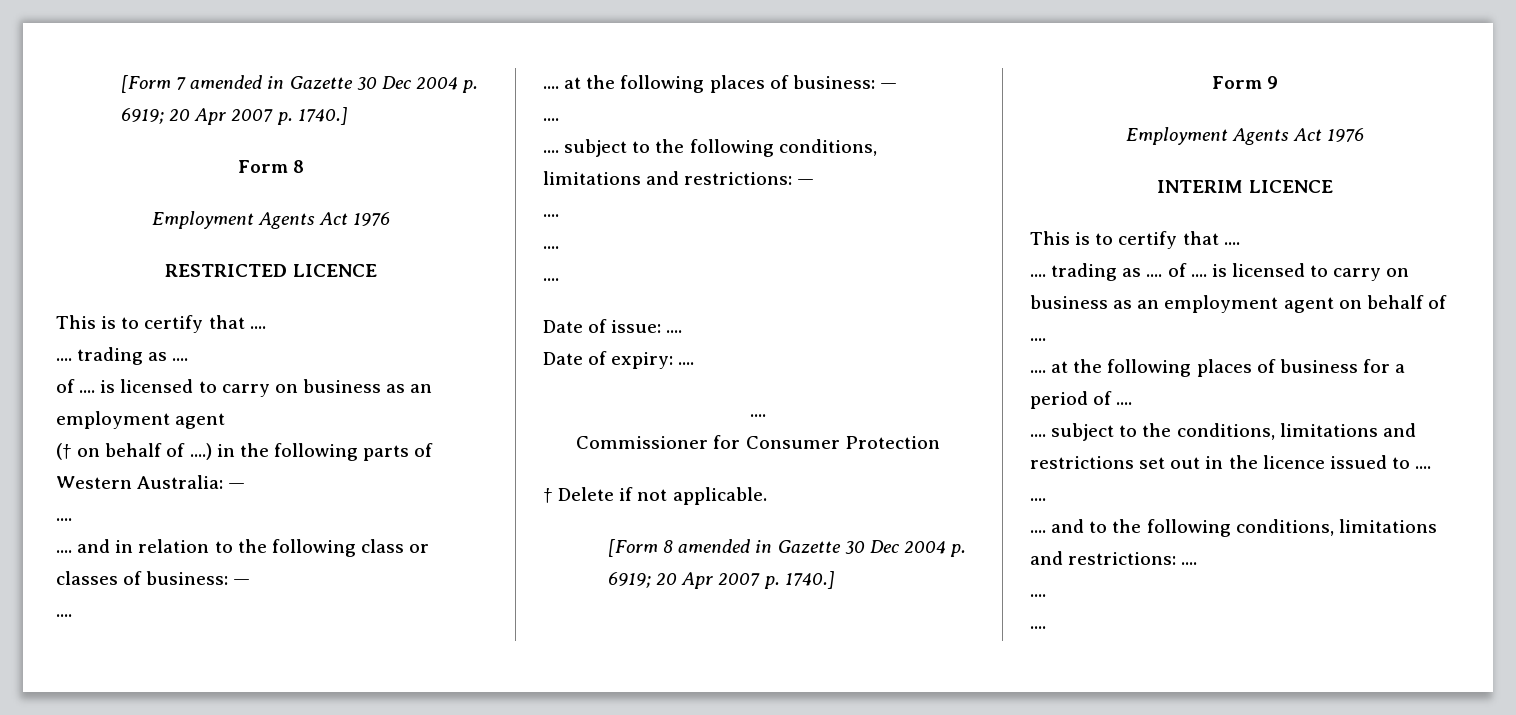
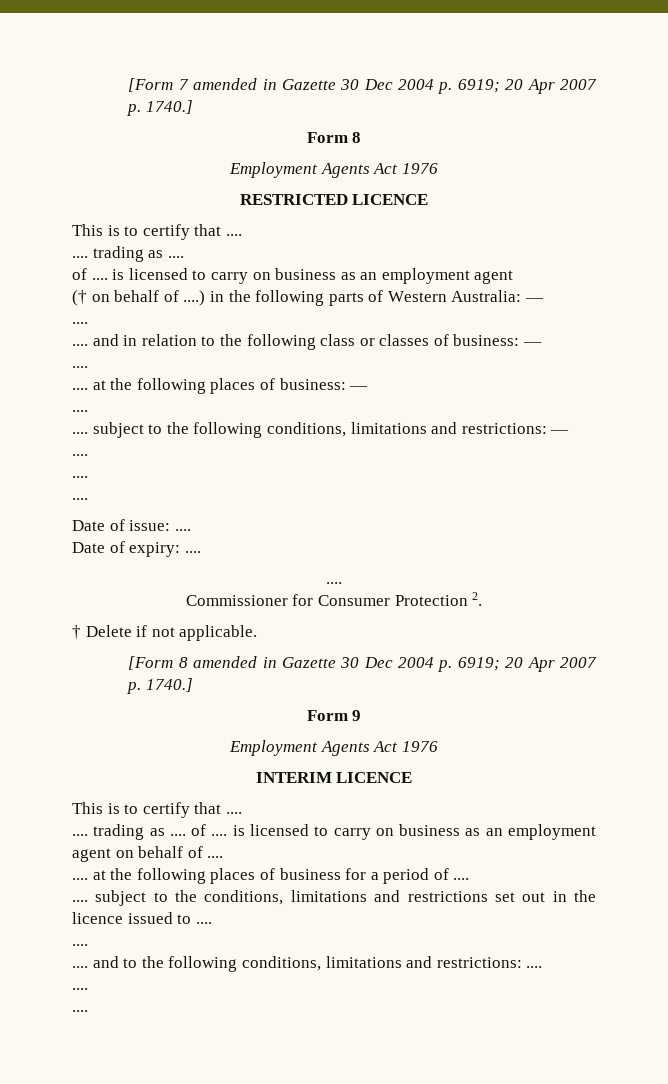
- Commissioner for Consumer Protection
+ Commissioner for Consumer Protection 2.

